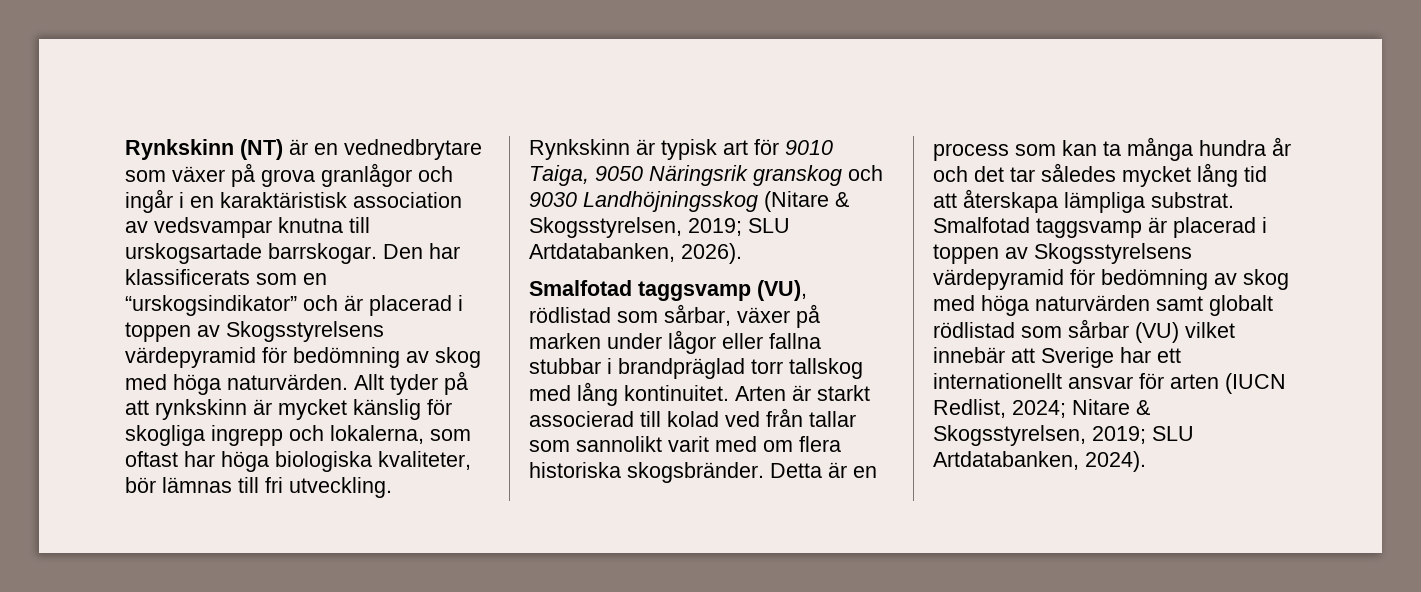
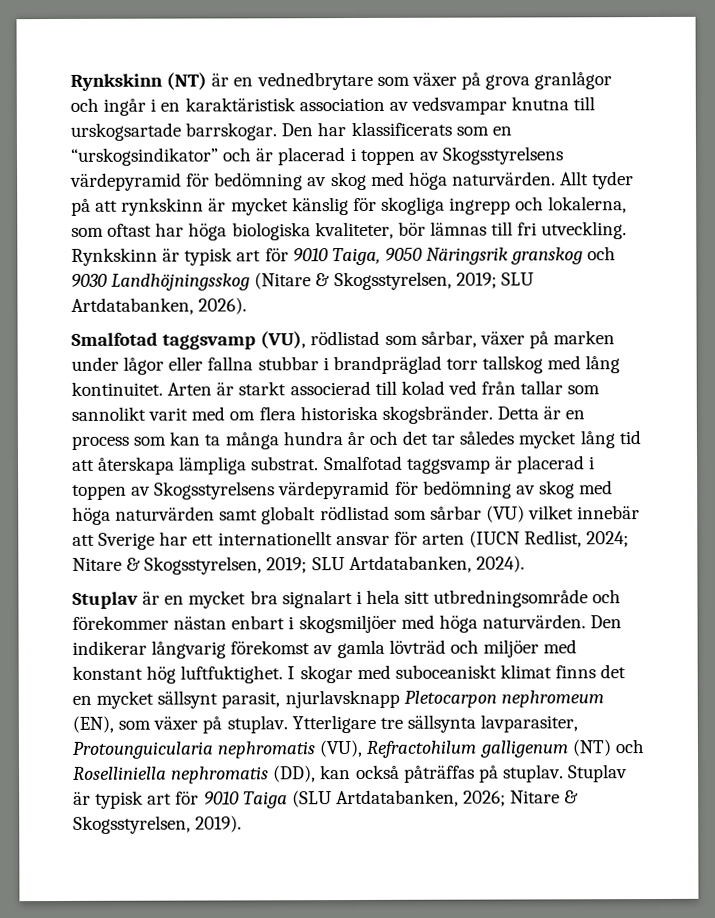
+ Stuplav är en mycket bra signalart i hela sitt utbredningsområde och förekommer nästan enbart i skogsmiljöer med höga naturvärden. Den indikerar långvarig förekomst av gamla lövträd och miljöer med konstant hög luftfuktighet. I skogar med suboceaniskt klimat finns det en mycket sällsynt parasit, njurlavsknapp Pletocarpon nephromeum (EN), som växer på stuplav. Ytterligare tre sällsynta lavparasiter, Protounguicularia nephromatis (VU), Refractohilum galligenum (NT) och Roselliniella nephromatis (DD), kan också påträffas på stuplav. Stuplav är typisk art för 9010 Taiga (SLU Artdatabanken, 2026; Nitare & Skogsstyrelsen, 2019).

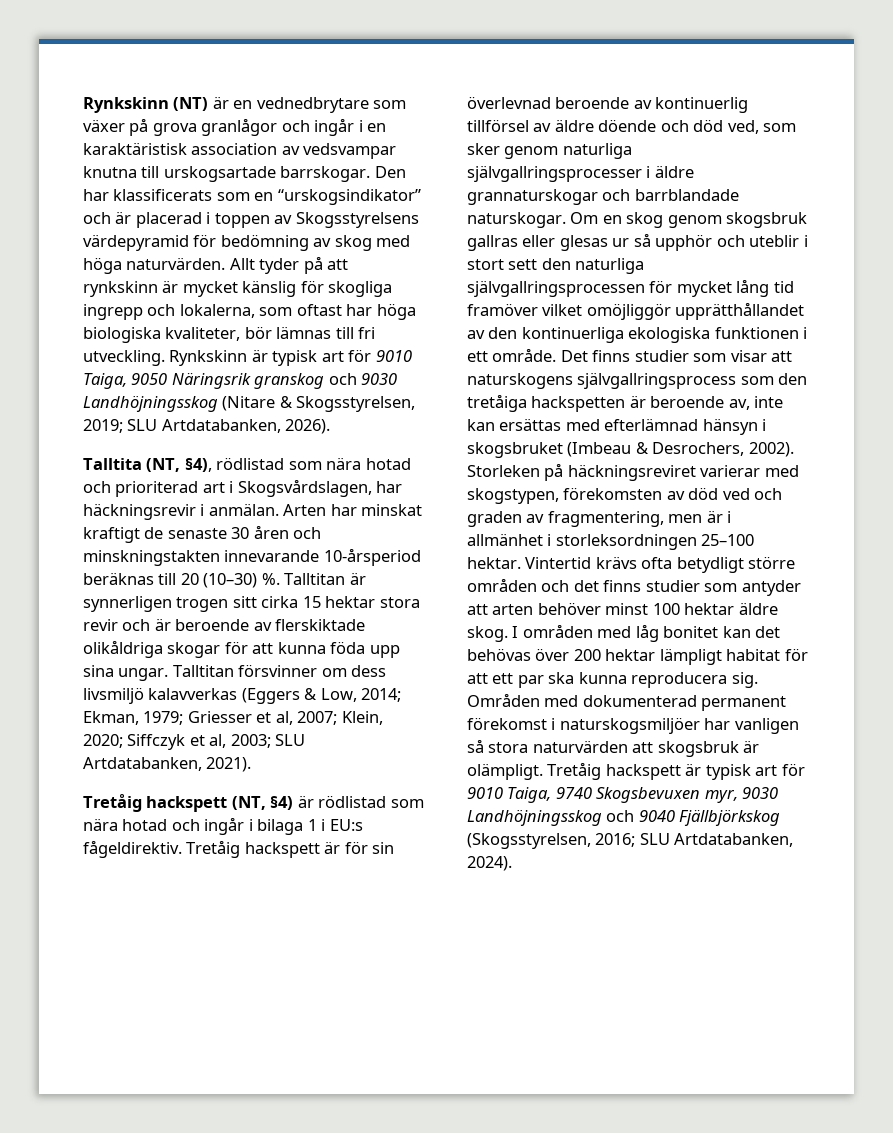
- Smalfotad taggsvamp (VU), rödlistad som sårbar, växer på marken under lågor eller fallna stubbar i brandpräglad torr tallskog med lång kontinuitet. Arten är starkt associerad till kolad ved från tallar som sannolikt varit med om flera historiska skogsbränder. Detta är en process som kan ta många hundra år och det tar således mycket lång tid att återskapa lämpliga substrat. Smalfotad taggsvamp är placerad i toppen av Skogsstyrelsens värdepyramid för bedömning av skog med höga naturvärden samt globalt rödlistad som sårbar (VU) vilket innebär att Sverige har ett internationellt ansvar för arten (IUCN Redlist, 2024; Nitare & Skogsstyrelsen, 2019; SLU Artdatabanken, 2024).
- Stuplav är en mycket bra signalart i hela sitt utbredningsområde och förekommer nästan enbart i skogsmiljöer med höga naturvärden. Den indikerar långvarig förekomst av gamla lövträd och miljöer med konstant hög luftfuktighet. I skogar med suboceaniskt klimat finns det en mycket sällsynt parasit, njurlavsknapp Pletocarpon nephromeum (EN), som växer på stuplav. Ytterligare tre sällsynta lavparasiter, Protounguicularia nephromatis (VU), Refractohilum galligenum (NT) och Roselliniella nephromatis (DD), kan också påträffas på stuplav. Stuplav är typisk art för 9010 Taiga (SLU Artdatabanken, 2026; Nitare & Skogsstyrelsen, 2019).
+ Talltita (NT, §4), rödlistad som nära hotad och prioriterad art i Skogsvårdslagen, har häckningsrevir i anmälan. Arten har minskat kraftigt de senaste 30 åren och minskningstakten innevarande 10-årsperiod beräknas till 20 (10–30) %. Talltitan är synnerligen trogen sitt cirka 15 hektar stora revir och är beroende av flerskiktade olikåldriga skogar för att kunna föda upp sina ungar. Talltitan försvinner om dess livsmiljö kalavverkas (Eggers & Low, 2014; Ekman, 1979; Griesser et al, 2007; Klein, 2020; Siffczyk et al, 2003; SLU Artdatabanken, 2021).
+ Tretåig hackspett (NT, §4) är rödlistad som nära hotad och ingår i bilaga 1 i EU:s fågeldirektiv. Tretåig hackspett är för sin överlevnad beroende av kontinuerlig tillförsel av äldre döende och död ved, som sker genom naturliga självgallringsprocesser i äldre grannaturskogar och barrblandade naturskogar. Om en skog genom skogsbruk gallras eller glesas ur så upphör och uteblir i stort sett den naturliga självgallringsprocessen för mycket lång tid framöver vilket omöjliggör upprätthållandet av den kontinuerliga ekologiska funktionen i ett område. Det finns studier som visar att naturskogens självgallringsprocess som den tretåiga hackspetten är beroende av, inte kan ersättas med efterlämnad hänsyn i skogsbruket (Imbeau & Desrochers, 2002). Storleken på häckningsreviret varierar med skogstypen, förekomsten av död ved och graden av fragmentering, men är i allmänhet i storleksordningen 25–100 hektar. Vintertid krävs ofta betydligt större områden och det finns studier som antyder att arten behöver minst 100 hektar äldre skog. I områden med låg bonitet kan det behövas över 200 hektar lämpligt habitat för att ett par ska kunna reproducera sig. Områden med dokumenterad permanent förekomst i naturskogsmiljöer har vanligen så stora naturvärden att skogsbruk är olämpligt. Tretåig hackspett är typisk art för 9010 Taiga, 9740 Skogsbevuxen myr, 9030 Landhöjningsskog och 9040 Fjällbjörkskog (Skogsstyrelsen, 2016; SLU Artdatabanken, 2024).

